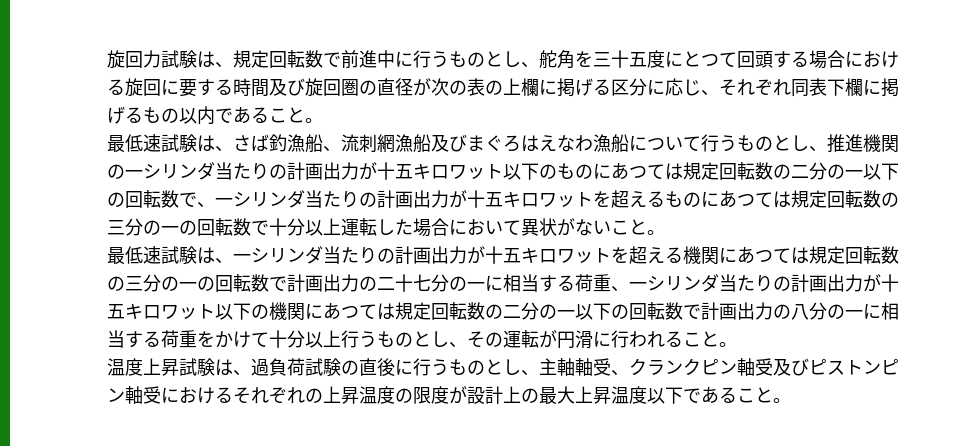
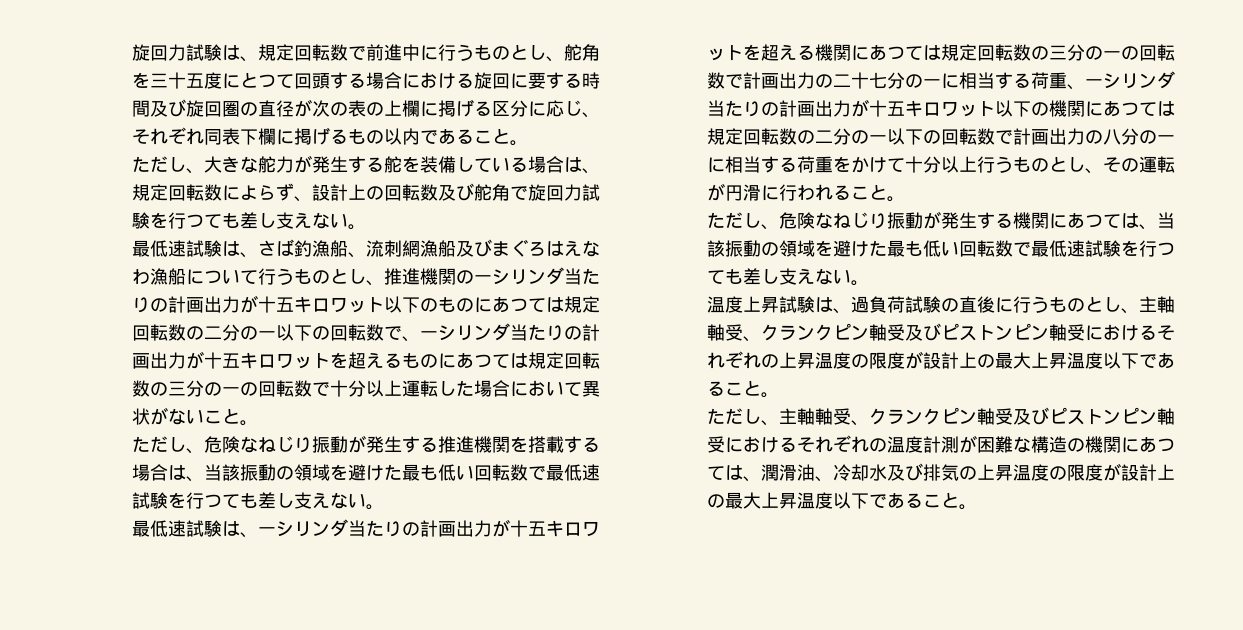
+ ただし、大きな舵力が発生する舵を装備している場合は、規定回転数によらず、設計上の回転数及び舵角で旋回力試験を行つても差し支えない。
+ ただし、危険なねじり振動が発生する推進機関を搭載する場合は、当該振動の領域を避けた最も低い回転数で最低速試験を行つても差し支えない。
+ ただし、危険なねじり振動が発生する機関にあつては、当該振動の領域を避けた最も低い回転数で最低速試験を行つても差し支えない。
+ ただし、主軸軸受、クランクピン軸受及びピストンピン軸受におけるそれぞれの温度計測が困難な構造の機関にあつては、潤滑油、冷却水及び排気の上昇温度の限度が設計上の最大上昇温度以下であること。

